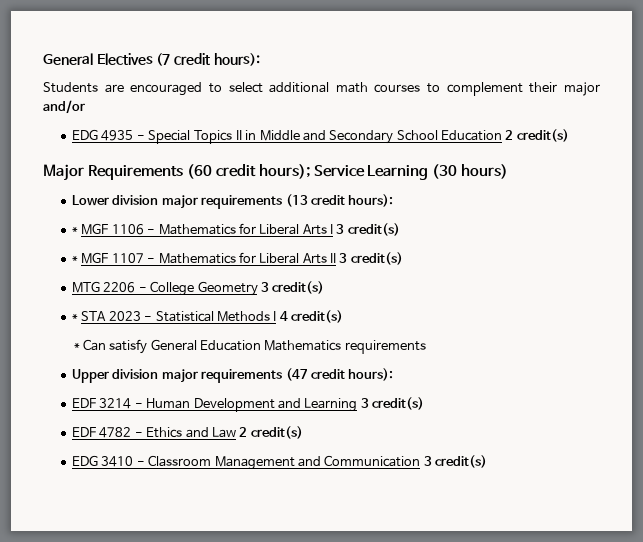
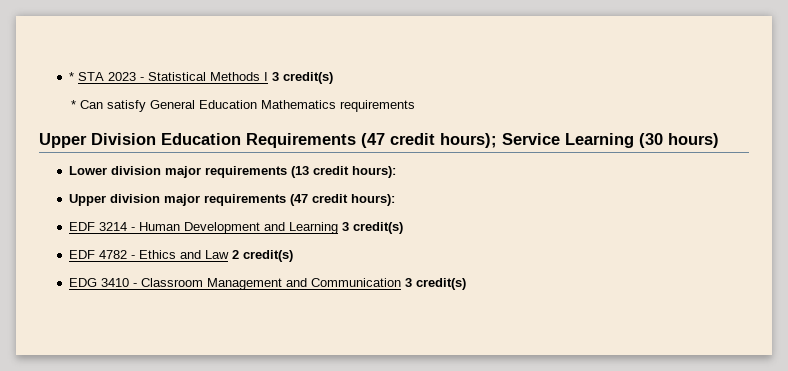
- General Electives (7 credit hours):
- Students are encouraged to select additional math courses to complement their major and/or
- EDG 4935 - Special Topics II in Middle and Secondary School Education 2 credit(s)
- Major Requirements (60 credit hours); Service Learning (30 hours)
+ * STA 2023 - Statistical Methods I 3 credit(s)
+ * Can satisfy General Education Mathematics requirements
+ Upper Division Education Requirements (47 credit hours); Service Learning (30 hours)
- * MGF 1106 - Mathematics for Liberal Arts I 3 credit(s)
- * MGF 1107 - Mathematics for Liberal Arts II 3 credit(s)
- MTG 2206 - College Geometry 3 credit(s)
- * STA 2023 - Statistical Methods I 4 credit(s)
- * Can satisfy General Education Mathematics requirements

